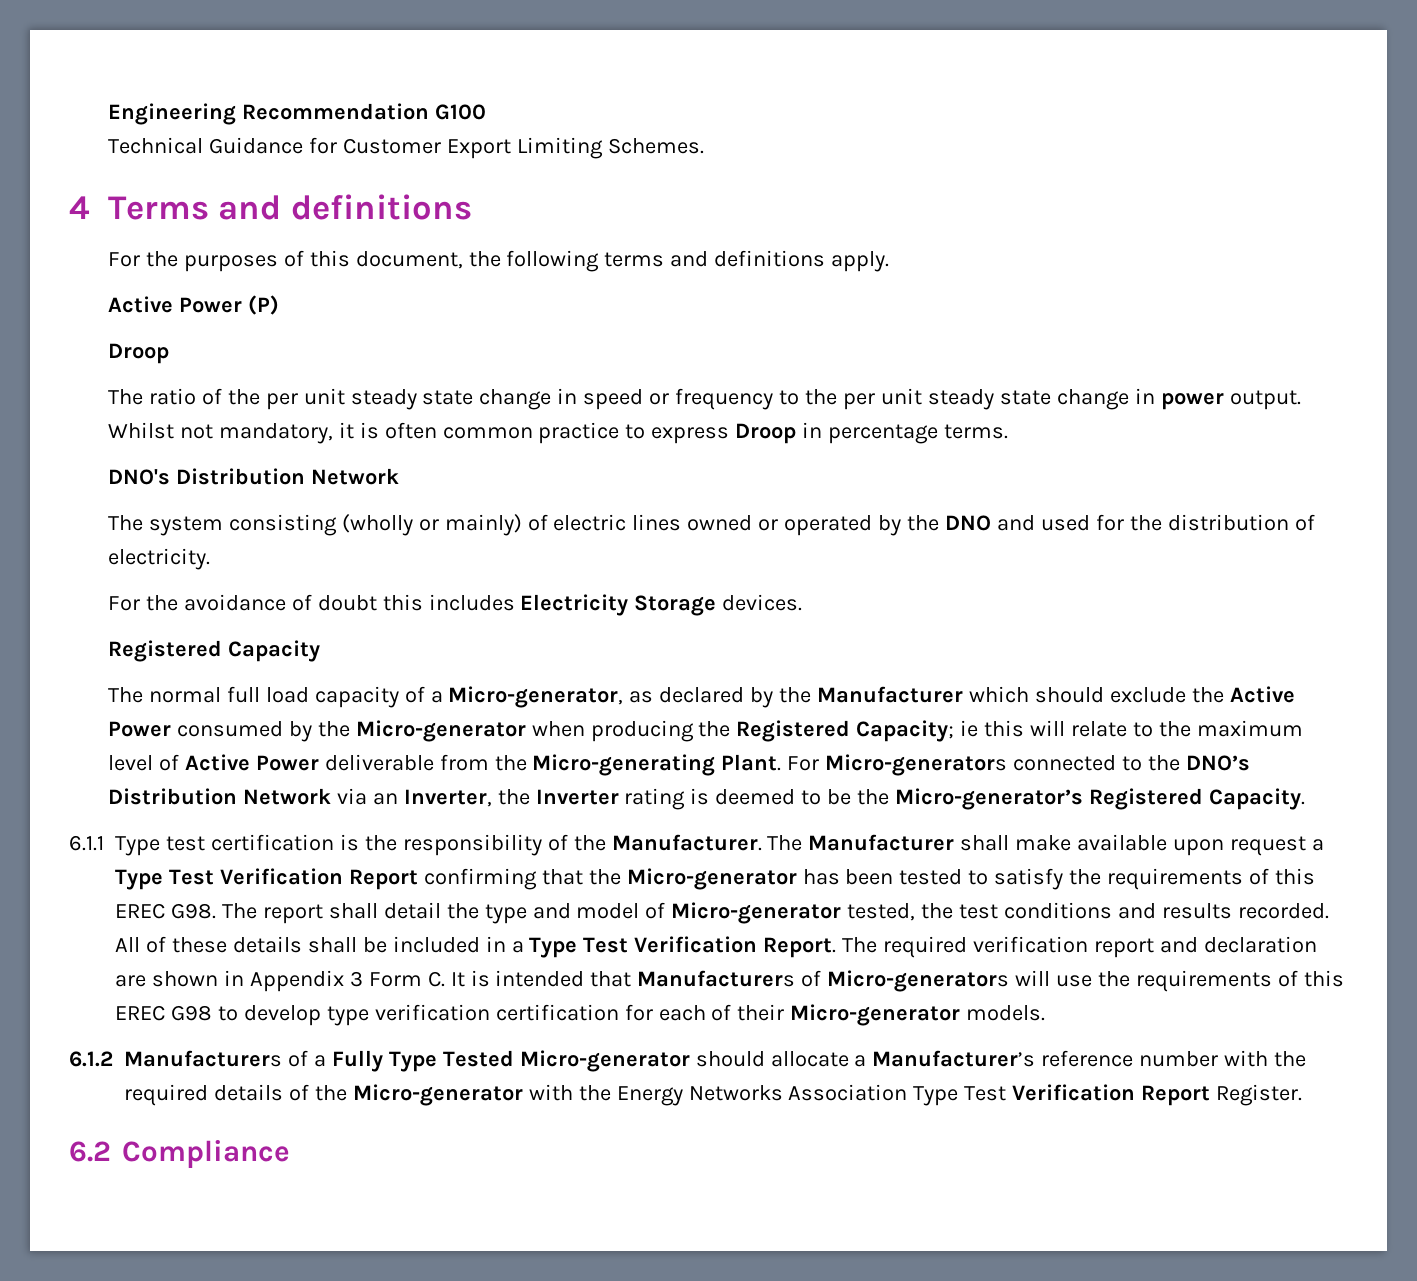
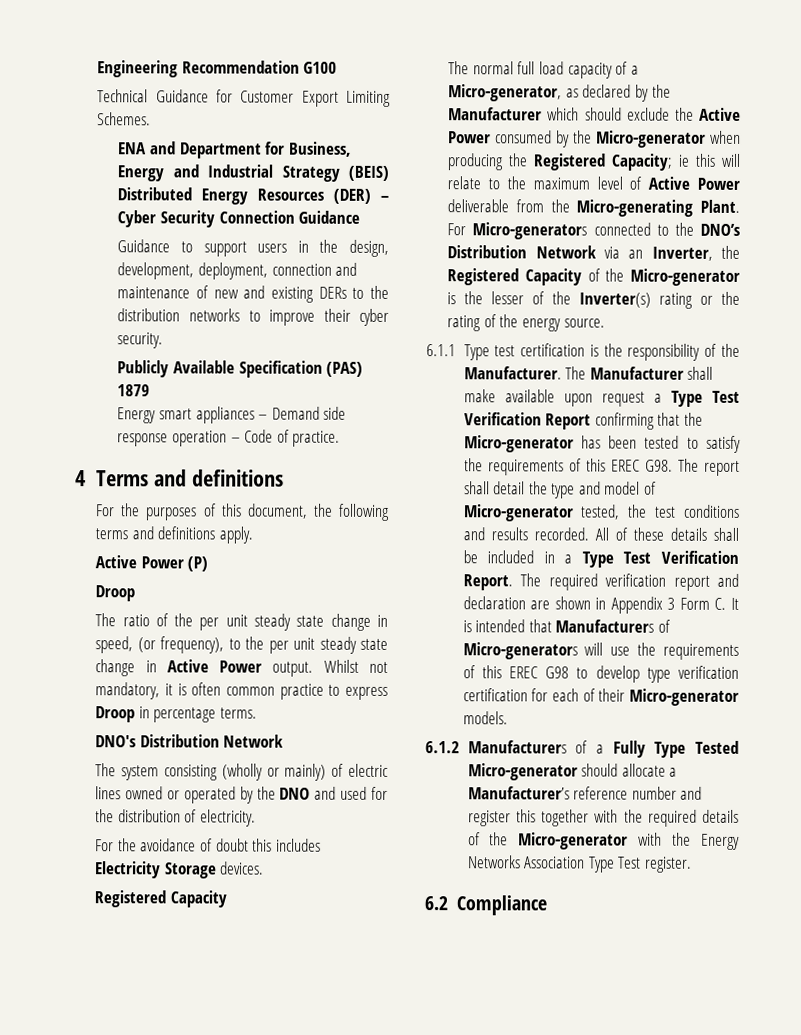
+ ENA and Department for Business, Energy and Industrial Strategy (BEIS) Distributed Energy Resources (DER) – Cyber Security Connection Guidance
+ Guidance to support users in the design, development, deployment, connection and maintenance of new and existing DERs to the distribution networks to improve their cyber security.
+ Publicly Available Specification (PAS) 1879
+ Energy smart appliances – Demand side response operation – Code of practice.
- The ratio of the per unit steady state change in speed or frequency to the per unit steady state change in power output.
+ The ratio of the per unit steady state change in speed, (or frequency), to the per unit steady state change in Active Power output.
- For Micro-generators connected to the DNO’s Distribution Network via an Inverter, the Inverter rating is deemed to be the Micro-generator’s Registered Capacity.
+ For Micro-generators connected to the DNO’s Distribution Network via an Inverter, the Registered Capacity of the Micro-generator is the lesser of the Inverter(s) rating or the rating of the energy source.
- 6.1.2 Manufacturers of a Fully Type Tested Micro-generator should allocate a Manufacturer’s reference number with the required details of the Micro-generator with the Energy Networks Association Type Test Verification Report Register.
+ 6.1.2 Manufacturers of a Fully Type Tested Micro-generator should allocate a Manufacturer’s reference number and register this together with the required details of the Micro-generator with the Energy Networks Association Type Test register.

